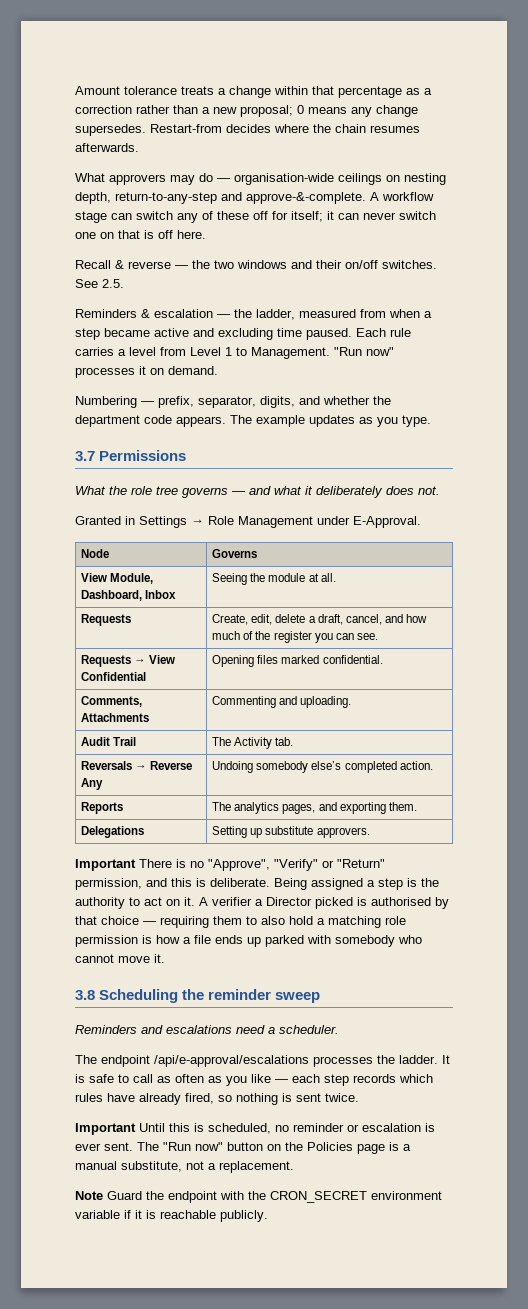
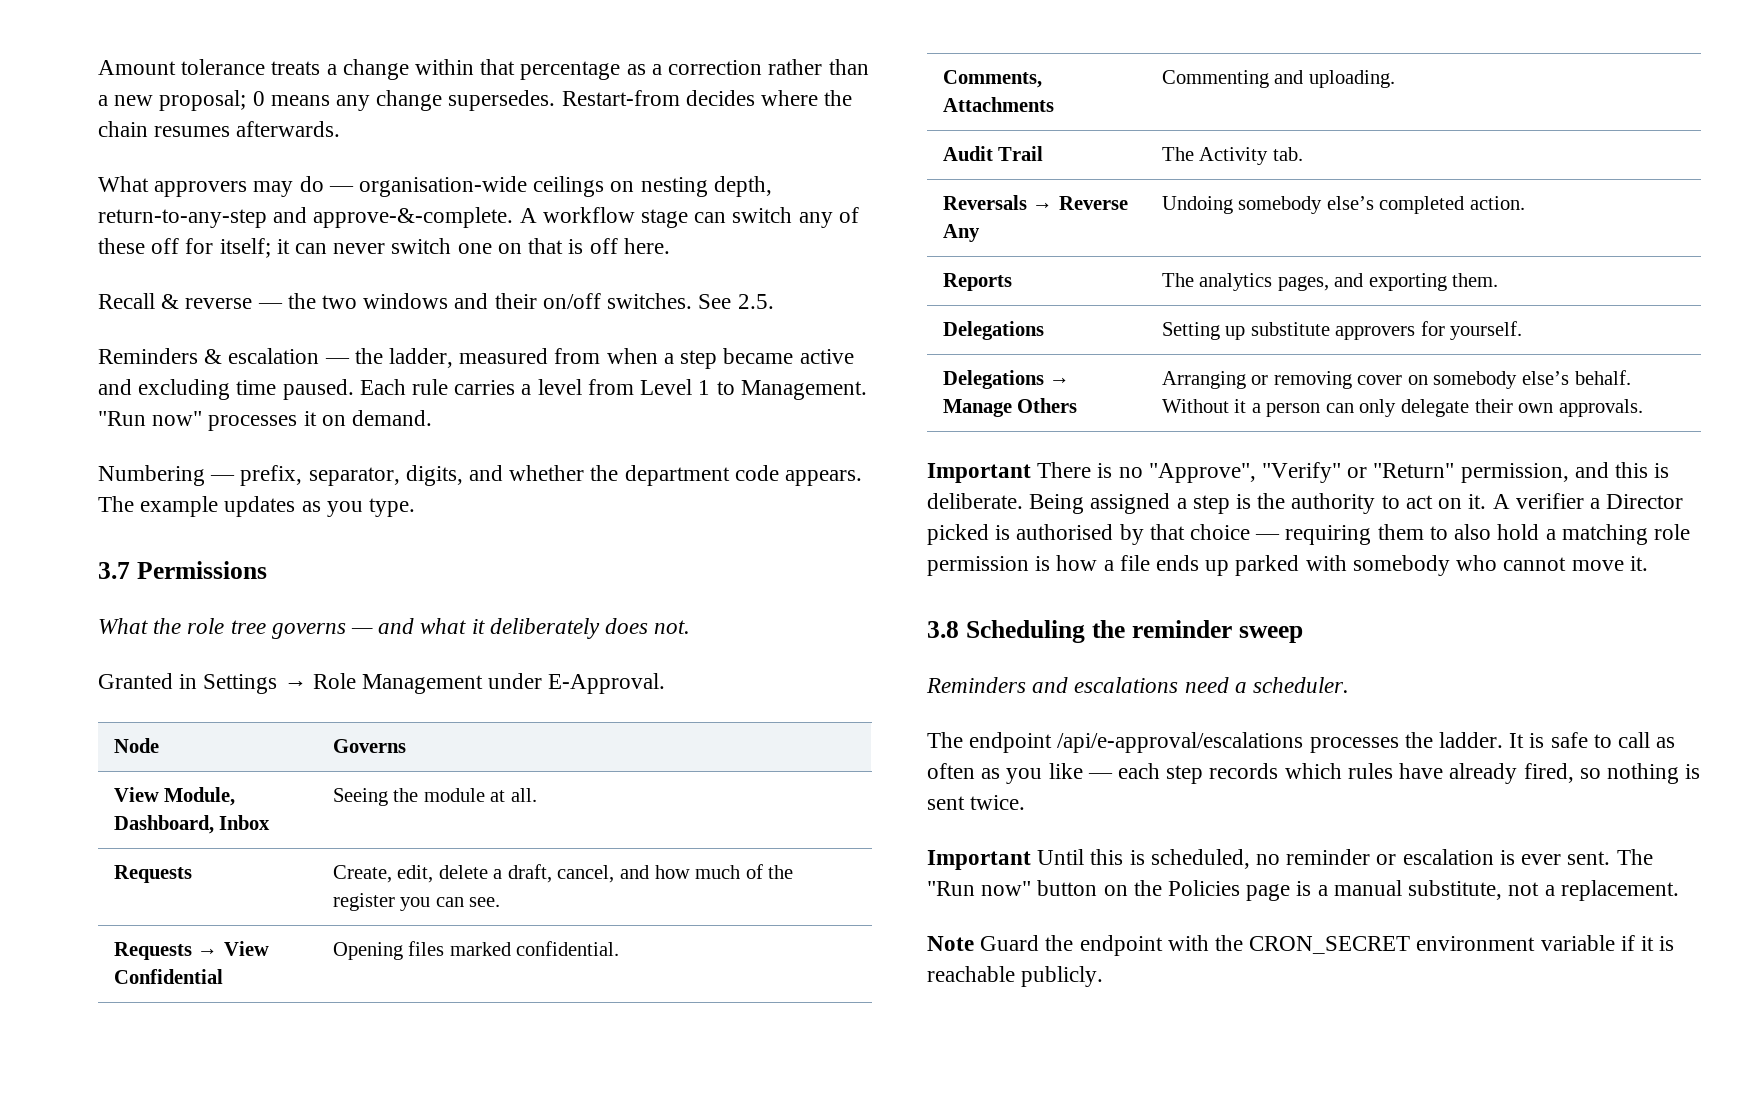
- Delegations | Setting up substitute approvers.
+ Delegations | Setting up substitute approvers for yourself.
+ Delegations → Manage Others | Arranging or removing cover on somebody else’s behalf. Without it a person can only delegate their own approvals.

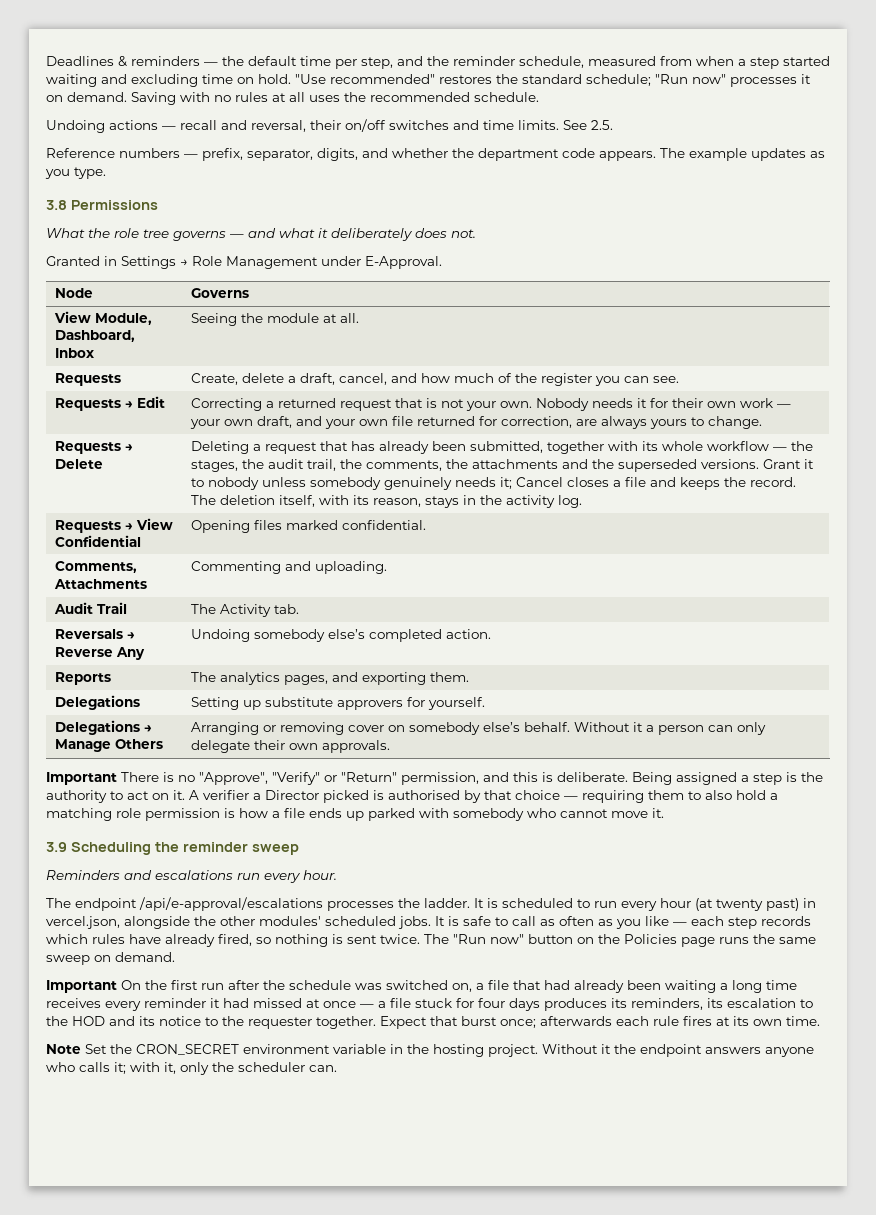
- Amount tolerance treats a change within that percentage as a correction rather than a new proposal; 0 means any change supersedes. Restart-from decides where the chain resumes afterwards.
- What approvers may do — organisation-wide ceilings on nesting depth, return-to-any-step and approve-&-complete. A workflow stage can switch any of these off for itself; it can never switch one on that is off here.
- Recall & reverse — the two windows and their on/off switches. See 2.5.
- Reminders & escalation — the ladder, measured from when a step became active and excluding time paused. Each rule carries a level from Level 1 to Management. "Run now" processes it on demand.
- Numbering — prefix, separator, digits, and whether the department code appears.
+ Deadlines & reminders — the default time per step, and the reminder schedule, measured from when a step started waiting and excluding time on hold. "Use recommended" restores the standard schedule; "Run now" processes it on demand. Saving with no rules at all uses the recommended schedule.
+ Undoing actions — recall and reversal, their on/off switches and time limits. See 2.5.
+ Reference numbers — prefix, separator, digits, and whether the department code appears.
- 3.7 Permissions
+ 3.8 Permissions
- Requests | Create, edit, delete a draft, cancel, and how much of the register you can see.
+ Requests | Create, delete a draft, cancel, and how much of the register you can see.
+ Requests → Edit | Correcting a returned request that is not your own. Nobody needs it for their own work — your own draft, and your own file returned for correction, are always yours to change.
+ Requests → Delete | Deleting a request that has already been submitted, together with its whole workflow — the stages, the audit trail, the comments, the attachments and the superseded versions. Grant it to nobody unless somebody genuinely needs it; Cancel closes a file and keeps the record. The deletion itself, with its reason, stays in the activity log.
- 3.8 Scheduling the reminder sweep
+ 3.9 Scheduling the reminder sweep
- Reminders and escalations need a scheduler.
+ Reminders and escalations run every hour.
- It is safe to call as often as you like — each step records which rules have already fired, so nothing is sent twice.
- Important Until this is scheduled, no reminder or escalation is ever sent.
+ It is scheduled to run every hour (at twenty past) in vercel.json, alongside the other modules' scheduled jobs. It is safe to call as often as you like — each step records which rules have already fired, so nothing is sent twice.
- The "Run now" button on the Policies page is a manual substitute, not a replacement.
- Note Guard the endpoint with the CRON_SECRET environment variable if it is reachable publicly.
+ The "Run now" button on the Policies page runs the same sweep on demand.
+ Important On the first run after the schedule was switched on, a file that had already been waiting a long time receives every reminder it had missed at once — a file stuck for four days produces its reminders, its escalation to the HOD and its notice to the requester together. Expect that burst once; afterwards each rule fires at its own time.
+ Note Set the CRON_SECRET environment variable in the hosting project. Without it the endpoint answers anyone who calls it; with it, only the scheduler can.

